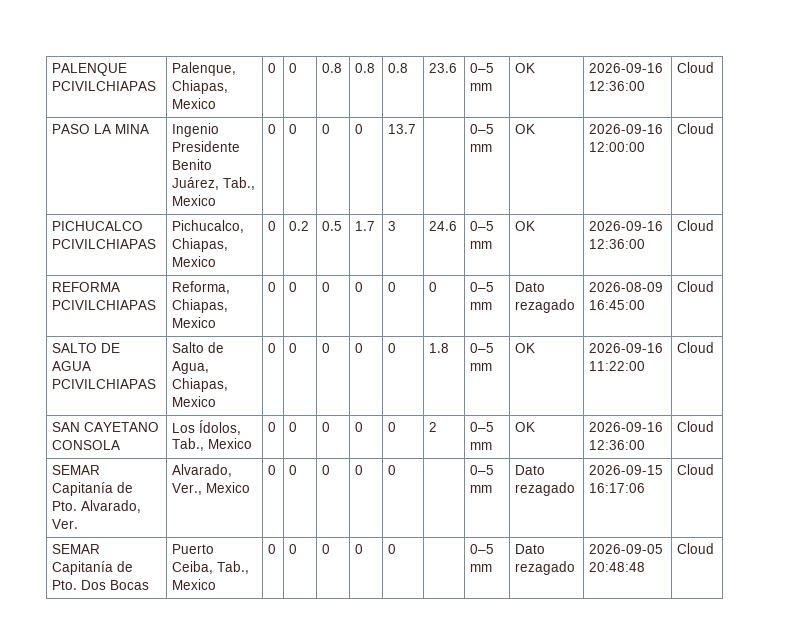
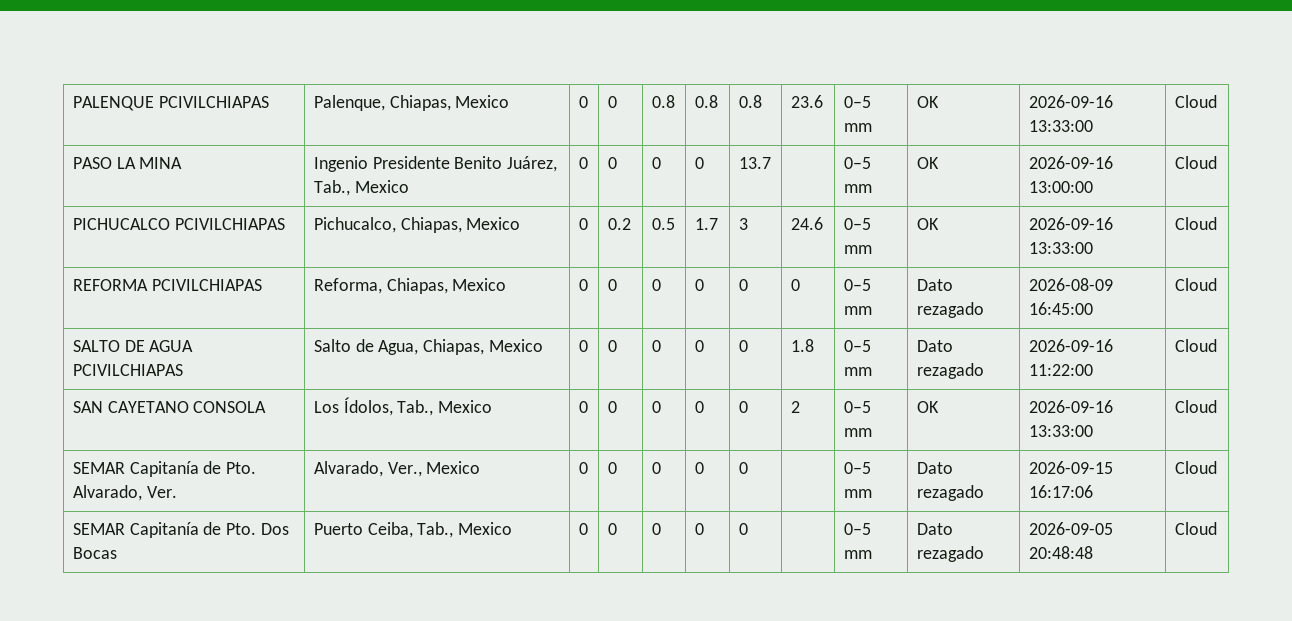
- PALENQUE PCIVILCHIAPAS | Palenque, Chiapas, Mexico | 0 | 0 | 0.8 | 0.8 | 0.8 | 23.6 | 0–5 mm | OK | 2026-09-16 12:36:00 | Cloud
+ PALENQUE PCIVILCHIAPAS | Palenque, Chiapas, Mexico | 0 | 0 | 0.8 | 0.8 | 0.8 | 23.6 | 0–5 mm | OK | 2026-09-16 13:33:00 | Cloud
- PASO LA MINA | Ingenio Presidente Benito Juárez, Tab., Mexico | 0 | 0 | 0 | 0 | 13.7 | | 0–5 mm | OK | 2026-09-16 12:00:00 | Cloud
+ PASO LA MINA | Ingenio Presidente Benito Juárez, Tab., Mexico | 0 | 0 | 0 | 0 | 13.7 | | 0–5 mm | OK | 2026-09-16 13:00:00 | Cloud
- PICHUCALCO PCIVILCHIAPAS | Pichucalco, Chiapas, Mexico | 0 | 0.2 | 0.5 | 1.7 | 3 | 24.6 | 0–5 mm | OK | 2026-09-16 12:36:00 | Cloud
+ PICHUCALCO PCIVILCHIAPAS | Pichucalco, Chiapas, Mexico | 0 | 0.2 | 0.5 | 1.7 | 3 | 24.6 | 0–5 mm | OK | 2026-09-16 13:33:00 | Cloud
- SALTO DE AGUA PCIVILCHIAPAS | Salto de Agua, Chiapas, Mexico | 0 | 0 | 0 | 0 | 0 | 1.8 | 0–5 mm | OK | 2026-09-16 11:22:00 | Cloud
+ SALTO DE AGUA PCIVILCHIAPAS | Salto de Agua, Chiapas, Mexico | 0 | 0 | 0 | 0 | 0 | 1.8 | 0–5 mm | Dato rezagado | 2026-09-16 11:22:00 | Cloud
- SAN CAYETANO CONSOLA | Los Ídolos, Tab., Mexico | 0 | 0 | 0 | 0 | 0 | 2 | 0–5 mm | OK | 2026-09-16 12:36:00 | Cloud
+ SAN CAYETANO CONSOLA | Los Ídolos, Tab., Mexico | 0 | 0 | 0 | 0 | 0 | 2 | 0–5 mm | OK | 2026-09-16 13:33:00 | Cloud

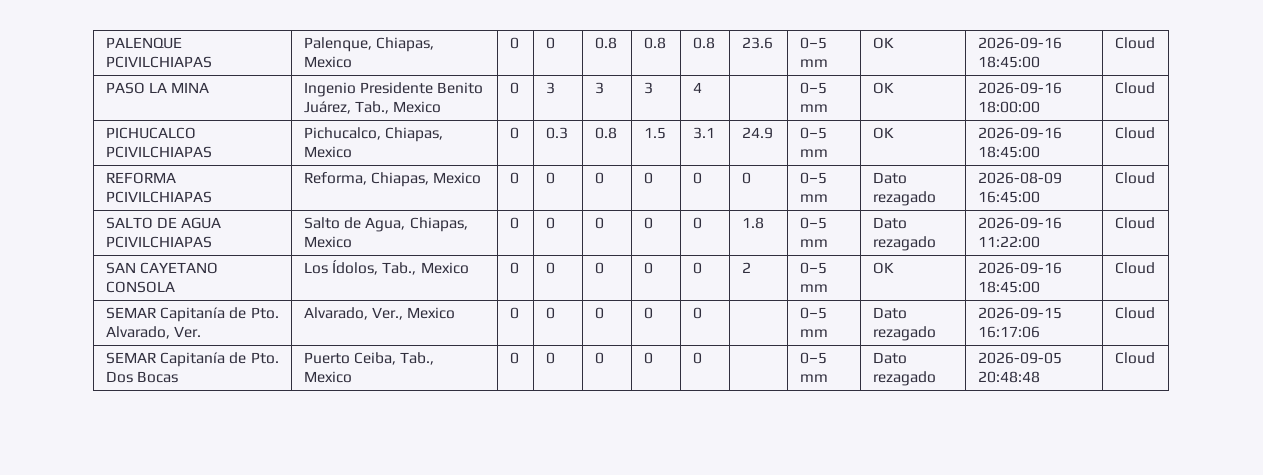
- PALENQUE PCIVILCHIAPAS | Palenque, Chiapas, Mexico | 0 | 0 | 0.8 | 0.8 | 0.8 | 23.6 | 0–5 mm | OK | 2026-09-16 13:33:00 | Cloud
+ PALENQUE PCIVILCHIAPAS | Palenque, Chiapas, Mexico | 0 | 0 | 0.8 | 0.8 | 0.8 | 23.6 | 0–5 mm | OK | 2026-09-16 18:45:00 | Cloud
- PASO LA MINA | Ingenio Presidente Benito Juárez, Tab., Mexico | 0 | 0 | 0 | 0 | 13.7 | | 0–5 mm | OK | 2026-09-16 13:00:00 | Cloud
+ PASO LA MINA | Ingenio Presidente Benito Juárez, Tab., Mexico | 0 | 3 | 3 | 3 | 4 | | 0–5 mm | OK | 2026-09-16 18:00:00 | Cloud
- PICHUCALCO PCIVILCHIAPAS | Pichucalco, Chiapas, Mexico | 0 | 0.2 | 0.5 | 1.7 | 3 | 24.6 | 0–5 mm | OK | 2026-09-16 13:33:00 | Cloud
+ PICHUCALCO PCIVILCHIAPAS | Pichucalco, Chiapas, Mexico | 0 | 0.3 | 0.8 | 1.5 | 3.1 | 24.9 | 0–5 mm | OK | 2026-09-16 18:45:00 | Cloud
- SAN CAYETANO CONSOLA | Los Ídolos, Tab., Mexico | 0 | 0 | 0 | 0 | 0 | 2 | 0–5 mm | OK | 2026-09-16 13:33:00 | Cloud
+ SAN CAYETANO CONSOLA | Los Ídolos, Tab., Mexico | 0 | 0 | 0 | 0 | 0 | 2 | 0–5 mm | OK | 2026-09-16 18:45:00 | Cloud

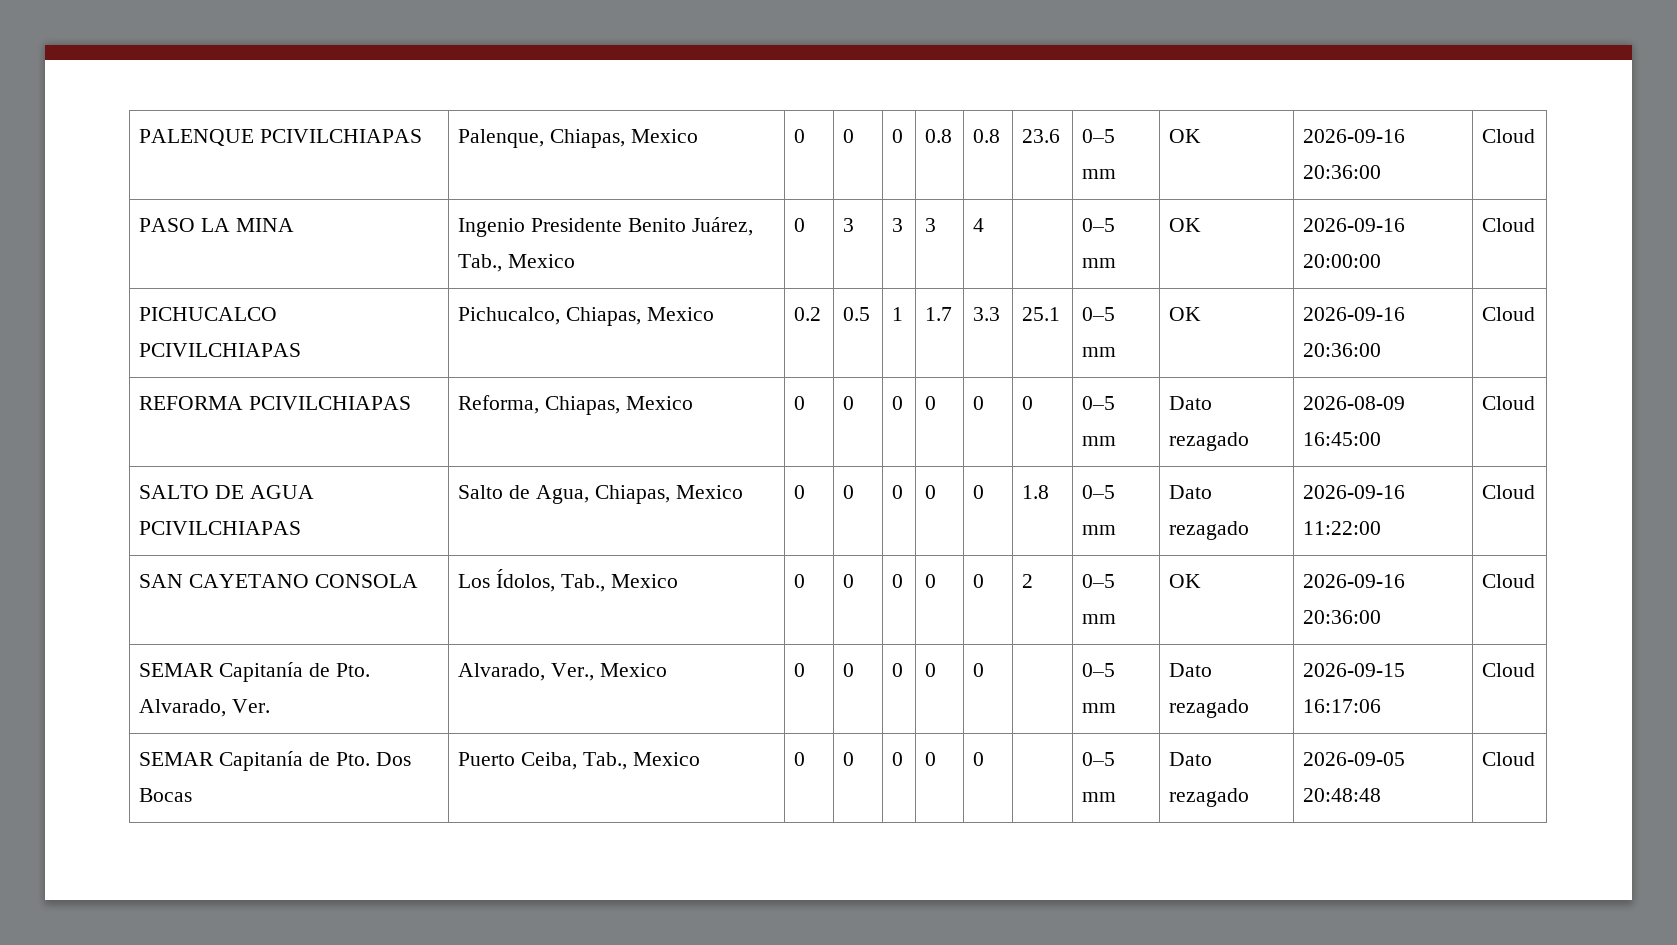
- PALENQUE PCIVILCHIAPAS | Palenque, Chiapas, Mexico | 0 | 0 | 0.8 | 0.8 | 0.8 | 23.6 | 0–5 mm | OK | 2026-09-16 18:45:00 | Cloud
+ PALENQUE PCIVILCHIAPAS | Palenque, Chiapas, Mexico | 0 | 0 | 0 | 0.8 | 0.8 | 23.6 | 0–5 mm | OK | 2026-09-16 20:36:00 | Cloud
- PASO LA MINA | Ingenio Presidente Benito Juárez, Tab., Mexico | 0 | 3 | 3 | 3 | 4 | | 0–5 mm | OK | 2026-09-16 18:00:00 | Cloud
+ PASO LA MINA | Ingenio Presidente Benito Juárez, Tab., Mexico | 0 | 3 | 3 | 3 | 4 | | 0–5 mm | OK | 2026-09-16 20:00:00 | Cloud
- PICHUCALCO PCIVILCHIAPAS | Pichucalco, Chiapas, Mexico | 0 | 0.3 | 0.8 | 1.5 | 3.1 | 24.9 | 0–5 mm | OK | 2026-09-16 18:45:00 | Cloud
+ PICHUCALCO PCIVILCHIAPAS | Pichucalco, Chiapas, Mexico | 0.2 | 0.5 | 1 | 1.7 | 3.3 | 25.1 | 0–5 mm | OK | 2026-09-16 20:36:00 | Cloud
- SAN CAYETANO CONSOLA | Los Ídolos, Tab., Mexico | 0 | 0 | 0 | 0 | 0 | 2 | 0–5 mm | OK | 2026-09-16 18:45:00 | Cloud
+ SAN CAYETANO CONSOLA | Los Ídolos, Tab., Mexico | 0 | 0 | 0 | 0 | 0 | 2 | 0–5 mm | OK | 2026-09-16 20:36:00 | Cloud

